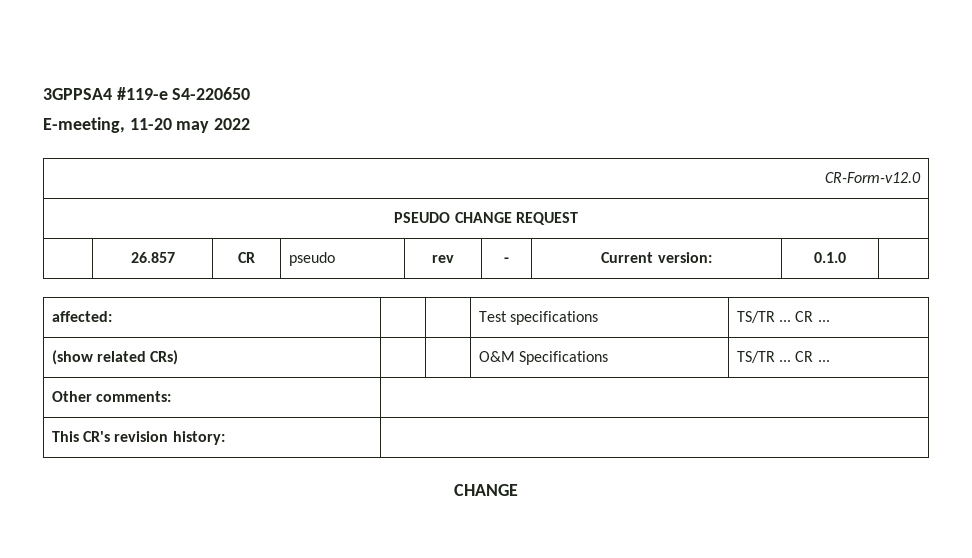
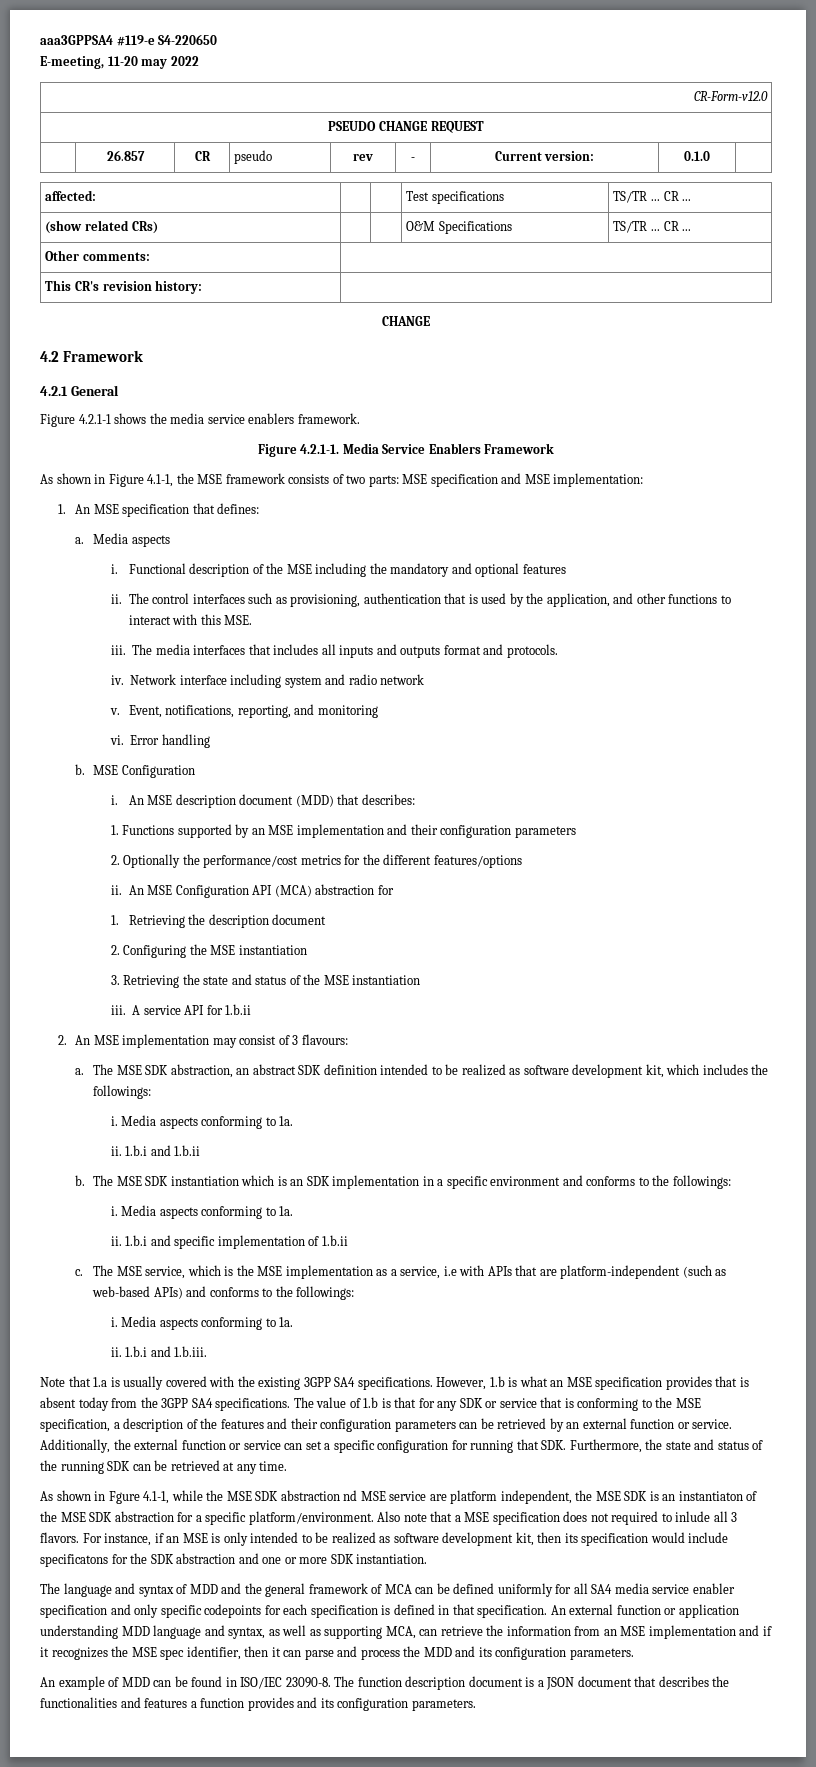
- 3GPPSA4 #119-e S4-220650
+ aaa3GPPSA4 #119-e S4-220650
+ 4.2 Framework
+ 4.2.1 General
+ Figure 4.2.1-1 shows the media service enablers framework.
+ Figure 4.2.1-1. Media Service Enablers Framework
+ As shown in Figure 4.1-1, the MSE framework consists of two parts: MSE specification and MSE implementation:
+ 1. An MSE specification that defines:
+ a. Media aspects
+ i. Functional description of the MSE including the mandatory and optional features
+ ii. The control interfaces such as provisioning, authentication that is used by the application, and other functions to interact with this MSE.
+ iii. The media interfaces that includes all inputs and outputs format and protocols.
+ iv. Network interface including system and radio network
+ v. Event, notifications, reporting, and monitoring
+ vi. Error handling
+ b. MSE Configuration
+ i. An MSE description document (MDD) that describes:
+ 1. Functions supported by an MSE implementation and their configuration parameters
+ 2. Optionally the performance/cost metrics for the different features/options
+ ii. An MSE Configuration API (MCA) abstraction for
+ 1. Retrieving the description document
+ 2. Configuring the MSE instantiation
+ 3. Retrieving the state and status of the MSE instantiation
+ iii. A service API for 1.b.ii
+ 2. An MSE implementation may consist of 3 flavours:
+ a. The MSE SDK abstraction, an abstract SDK definition intended to be realized as software development kit, which includes the followings:
+ i. Media aspects conforming to 1a.
+ ii. 1.b.i and 1.b.ii
+ b. The MSE SDK instantiation which is an SDK implementation in a specific environment and conforms to the followings:
+ i. Media aspects conforming to 1a.
+ ii. 1.b.i and specific implementation of 1.b.ii
+ c. The MSE service, which is the MSE implementation as a service, i.e with APIs that are platform-independent (such as web-based APIs) and conforms to the followings:
+ i. Media aspects conforming to 1a.
+ ii. 1.b.i and 1.b.iii.
+ Note that 1.a is usually covered with the existing 3GPP SA4 specifications. However, 1.b is what an MSE specification provides that is absent today from the 3GPP SA4 specifications. The value of 1.b is that for any SDK or service that is conforming to the MSE specification, a description of the features and their configuration parameters can be retrieved by an external function or service. Additionally, the external function or service can set a specific configuration for running that SDK. Furthermore, the state and status of the running SDK can be retrieved at any time.
+ As shown in Fgure 4.1-1, while the MSE SDK abstraction nd MSE service are platform independent, the MSE SDK is an instantiaton of the MSE SDK abstraction for a specific platform/environment. Also note that a MSE specification does not required to inlude all 3 flavors. For instance, if an MSE is only intended to be realized as software development kit, then its specification would include specificatons for the SDK abstraction and one or more SDK instantiation.
+ The language and syntax of MDD and the general framework of MCA can be defined uniformly for all SA4 media service enabler specification and only specific codepoints for each specification is defined in that specification. An external function or application understanding MDD language and syntax, as well as supporting MCA, can retrieve the information from an MSE implementation and if it recognizes the MSE spec identifier, then it can parse and process the MDD and its configuration parameters.
+ An example of MDD can be found in ISO/IEC 23090-8. The function description document is a JSON document that describes the functionalities and features a function provides and its configuration parameters.

